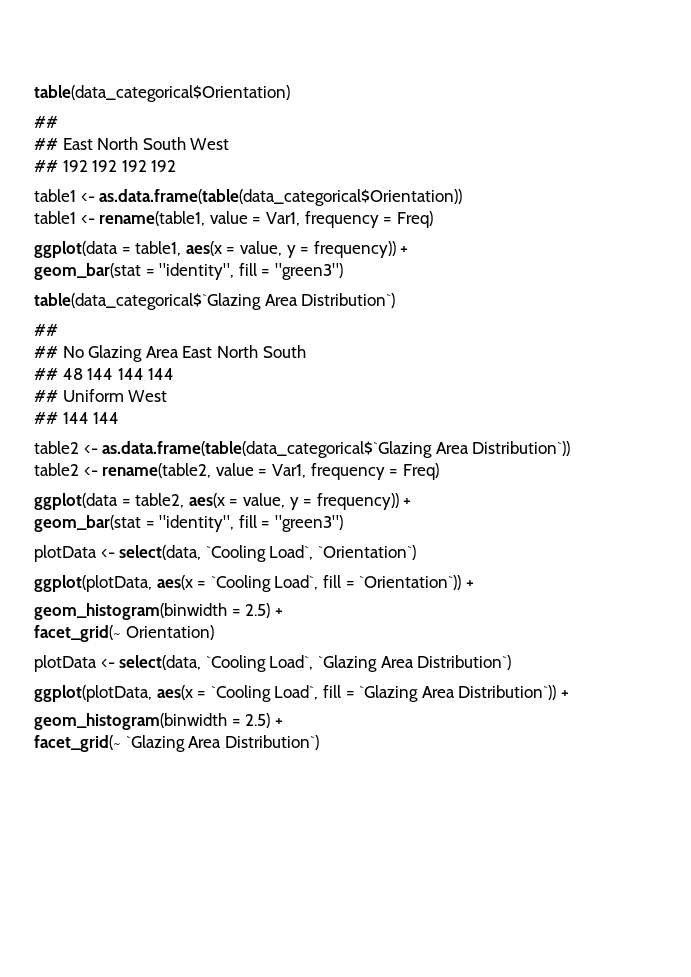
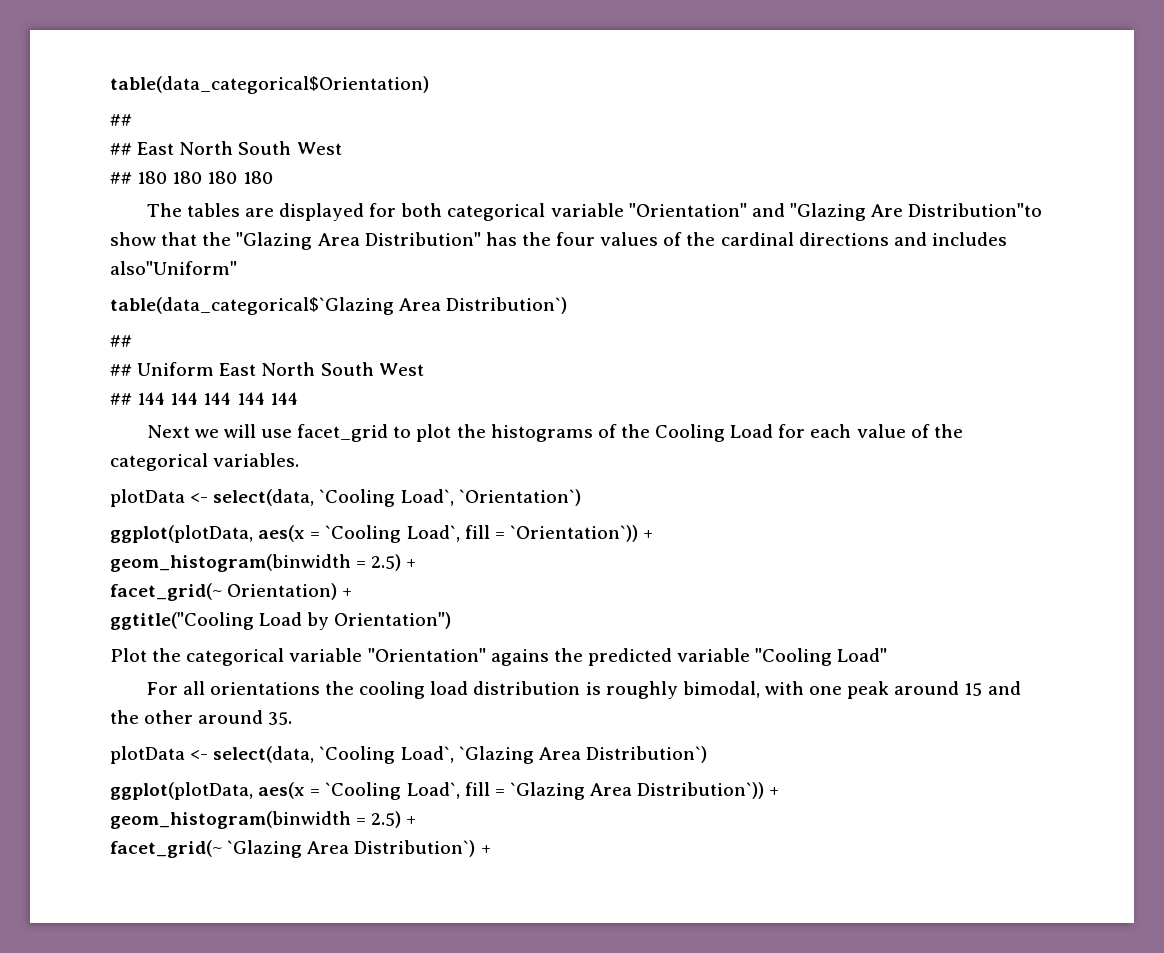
- ## 192 192 192 192
- table1 <- as.data.frame(table(data_categorical$Orientation))
- table1 <- rename(table1, value = Var1, frequency = Freq)
- ggplot(data = table1, aes(x = value, y = frequency)) +
- geom_bar(stat = "identity", fill = "green3")
+ ## 180 180 180 180
+ The tables are displayed for both categorical variable "Orientation" and "Glazing Are Distribution"to show that the "Glazing Area Distribution" has the four values of the cardinal directions and includes also"Uniform"
- ## No Glazing Area East North South
- ## 48 144 144 144
- ## Uniform West
- ## 144 144
- table2 <- as.data.frame(table(data_categorical$`Glazing Area Distribution`))
- table2 <- rename(table2, value = Var1, frequency = Freq)
- ggplot(data = table2, aes(x = value, y = frequency)) +
- geom_bar(stat = "identity", fill = "green3")
+ ## Uniform East North South West
+ ## 144 144 144 144 144
+ Next we will use facet_grid to plot the histograms of the Cooling Load for each value of the categorical variables.
- facet_grid(~ Orientation)
+ facet_grid(~ Orientation) +
+ ggtitle("Cooling Load by Orientation")
+ Plot the categorical variable "Orientation" agains the predicted variable "Cooling Load"
+ For all orientations the cooling load distribution is roughly bimodal, with one peak around 15 and the other around 35.
- facet_grid(~ `Glazing Area Distribution`)
+ facet_grid(~ `Glazing Area Distribution`) +

